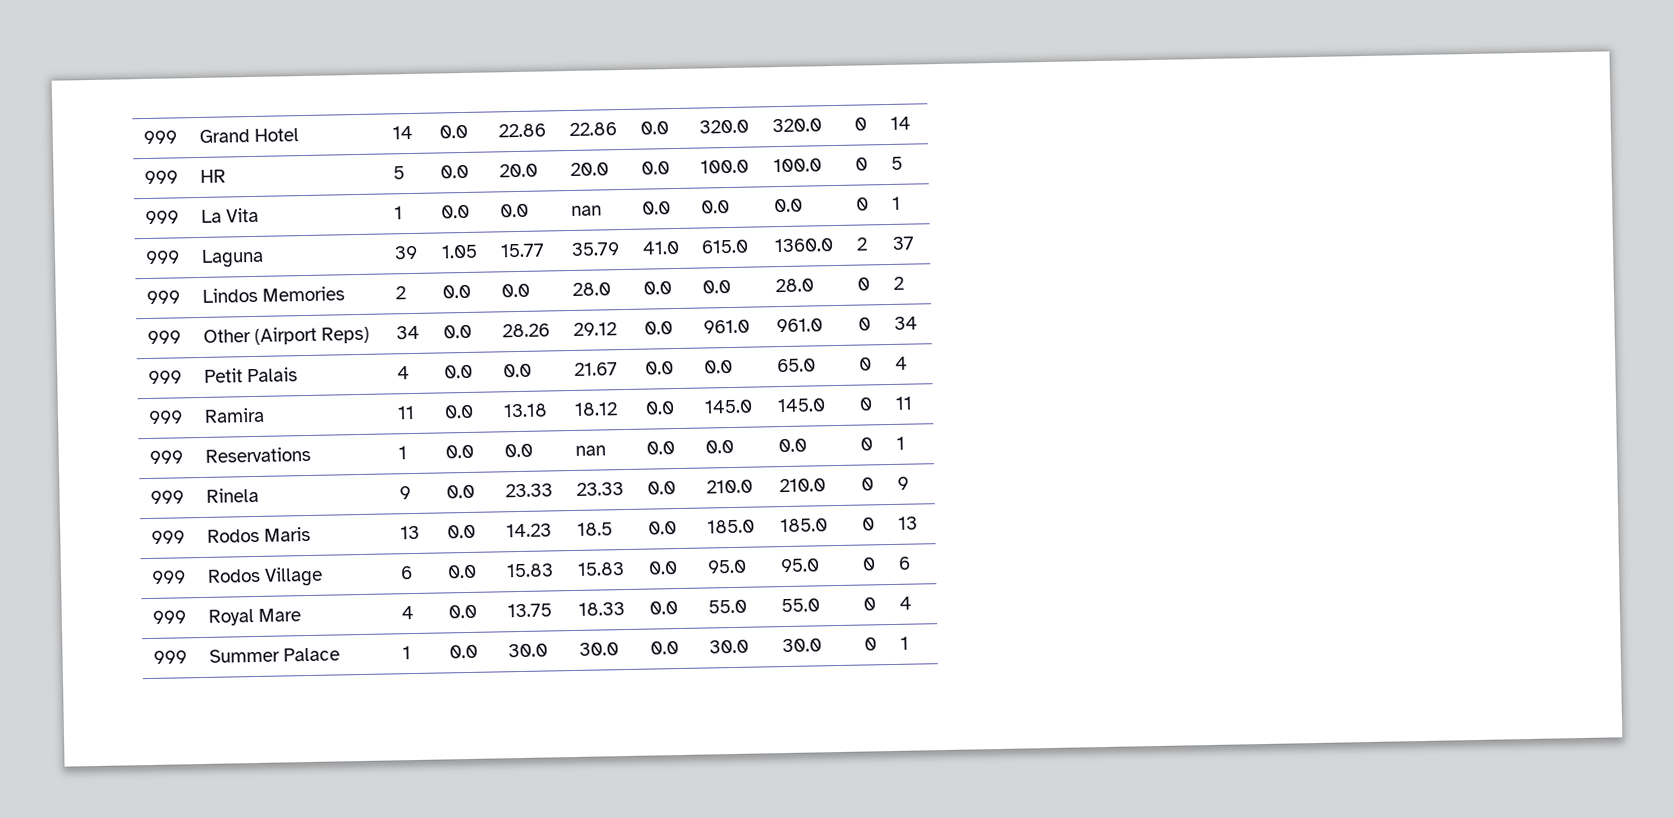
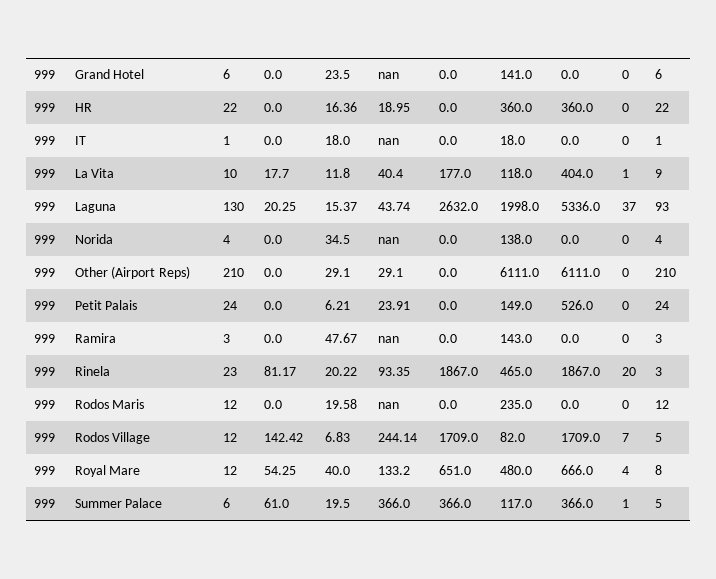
- 999 | Grand Hotel | 14 | 0.0 | 22.86 | 22.86 | 0.0 | 320.0 | 320.0 | 0 | 14
+ 999 | Grand Hotel | 6 | 0.0 | 23.5 | nan | 0.0 | 141.0 | 0.0 | 0 | 6
- 999 | HR | 5 | 0.0 | 20.0 | 20.0 | 0.0 | 100.0 | 100.0 | 0 | 5
- 999 | La Vita | 1 | 0.0 | 0.0 | nan | 0.0 | 0.0 | 0.0 | 0 | 1
- 999 | Laguna | 39 | 1.05 | 15.77 | 35.79 | 41.0 | 615.0 | 1360.0 | 2 | 37
- 999 | Lindos Memories | 2 | 0.0 | 0.0 | 28.0 | 0.0 | 0.0 | 28.0 | 0 | 2
+ 999 | HR | 22 | 0.0 | 16.36 | 18.95 | 0.0 | 360.0 | 360.0 | 0 | 22
+ 999 | IT | 1 | 0.0 | 18.0 | nan | 0.0 | 18.0 | 0.0 | 0 | 1
+ 999 | La Vita | 10 | 17.7 | 11.8 | 40.4 | 177.0 | 118.0 | 404.0 | 1 | 9
+ 999 | Laguna | 130 | 20.25 | 15.37 | 43.74 | 2632.0 | 1998.0 | 5336.0 | 37 | 93
+ 999 | Norida | 4 | 0.0 | 34.5 | nan | 0.0 | 138.0 | 0.0 | 0 | 4
- 999 | Other (Airport Reps) | 34 | 0.0 | 28.26 | 29.12 | 0.0 | 961.0 | 961.0 | 0 | 34
+ 999 | Other (Airport Reps) | 210 | 0.0 | 29.1 | 29.1 | 0.0 | 6111.0 | 6111.0 | 0 | 210
- 999 | Petit Palais | 4 | 0.0 | 0.0 | 21.67 | 0.0 | 0.0 | 65.0 | 0 | 4
+ 999 | Petit Palais | 24 | 0.0 | 6.21 | 23.91 | 0.0 | 149.0 | 526.0 | 0 | 24
- 999 | Ramira | 11 | 0.0 | 13.18 | 18.12 | 0.0 | 145.0 | 145.0 | 0 | 11
- 999 | Reservations | 1 | 0.0 | 0.0 | nan | 0.0 | 0.0 | 0.0 | 0 | 1
+ 999 | Ramira | 3 | 0.0 | 47.67 | nan | 0.0 | 143.0 | 0.0 | 0 | 3
- 999 | Rinela | 9 | 0.0 | 23.33 | 23.33 | 0.0 | 210.0 | 210.0 | 0 | 9
+ 999 | Rinela | 23 | 81.17 | 20.22 | 93.35 | 1867.0 | 465.0 | 1867.0 | 20 | 3
- 999 | Rodos Maris | 13 | 0.0 | 14.23 | 18.5 | 0.0 | 185.0 | 185.0 | 0 | 13
+ 999 | Rodos Maris | 12 | 0.0 | 19.58 | nan | 0.0 | 235.0 | 0.0 | 0 | 12
- 999 | Rodos Village | 6 | 0.0 | 15.83 | 15.83 | 0.0 | 95.0 | 95.0 | 0 | 6
- 999 | Royal Mare | 4 | 0.0 | 13.75 | 18.33 | 0.0 | 55.0 | 55.0 | 0 | 4
- 999 | Summer Palace | 1 | 0.0 | 30.0 | 30.0 | 0.0 | 30.0 | 30.0 | 0 | 1
+ 999 | Rodos Village | 12 | 142.42 | 6.83 | 244.14 | 1709.0 | 82.0 | 1709.0 | 7 | 5
+ 999 | Royal Mare | 12 | 54.25 | 40.0 | 133.2 | 651.0 | 480.0 | 666.0 | 4 | 8
+ 999 | Summer Palace | 6 | 61.0 | 19.5 | 366.0 | 366.0 | 117.0 | 366.0 | 1 | 5

